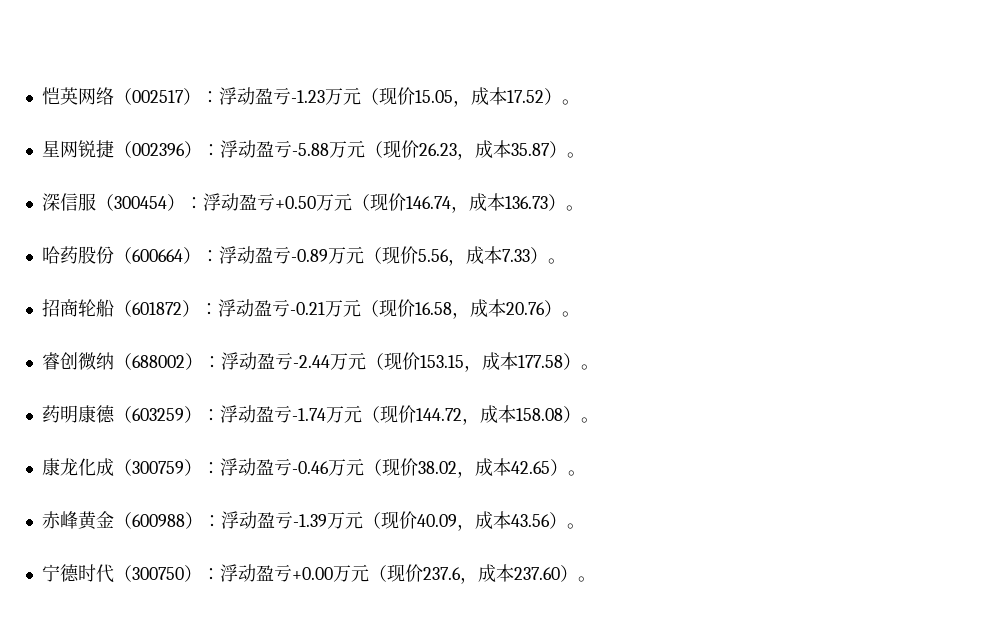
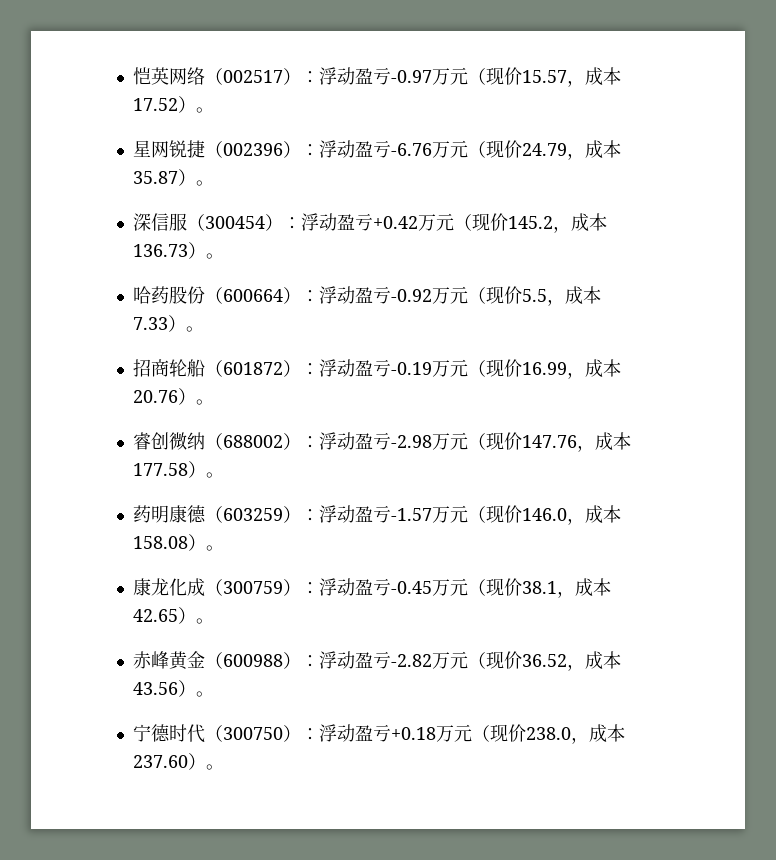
- 恺英网络（002517）：浮动盈亏-1.23万元（现价15.05，成本17.52）。
+ 恺英网络（002517）：浮动盈亏-0.97万元（现价15.57，成本17.52）。
- 星网锐捷（002396）：浮动盈亏-5.88万元（现价26.23，成本35.87）。
+ 星网锐捷（002396）：浮动盈亏-6.76万元（现价24.79，成本35.87）。
- 深信服（300454）：浮动盈亏+0.50万元（现价146.74，成本136.73）。
+ 深信服（300454）：浮动盈亏+0.42万元（现价145.2，成本136.73）。
- 哈药股份（600664）：浮动盈亏-0.89万元（现价5.56，成本7.33）。
+ 哈药股份（600664）：浮动盈亏-0.92万元（现价5.5，成本7.33）。
- 招商轮船（601872）：浮动盈亏-0.21万元（现价16.58，成本20.76）。
+ 招商轮船（601872）：浮动盈亏-0.19万元（现价16.99，成本20.76）。
- 睿创微纳（688002）：浮动盈亏-2.44万元（现价153.15，成本177.58）。
+ 睿创微纳（688002）：浮动盈亏-2.98万元（现价147.76，成本177.58）。
- 药明康德（603259）：浮动盈亏-1.74万元（现价144.72，成本158.08）。
+ 药明康德（603259）：浮动盈亏-1.57万元（现价146.0，成本158.08）。
- 康龙化成（300759）：浮动盈亏-0.46万元（现价38.02，成本42.65）。
+ 康龙化成（300759）：浮动盈亏-0.45万元（现价38.1，成本42.65）。
- 赤峰黄金（600988）：浮动盈亏-1.39万元（现价40.09，成本43.56）。
+ 赤峰黄金（600988）：浮动盈亏-2.82万元（现价36.52，成本43.56）。
- 宁德时代（300750）：浮动盈亏+0.00万元（现价237.6，成本237.60）。
+ 宁德时代（300750）：浮动盈亏+0.18万元（现价238.0，成本237.60）。

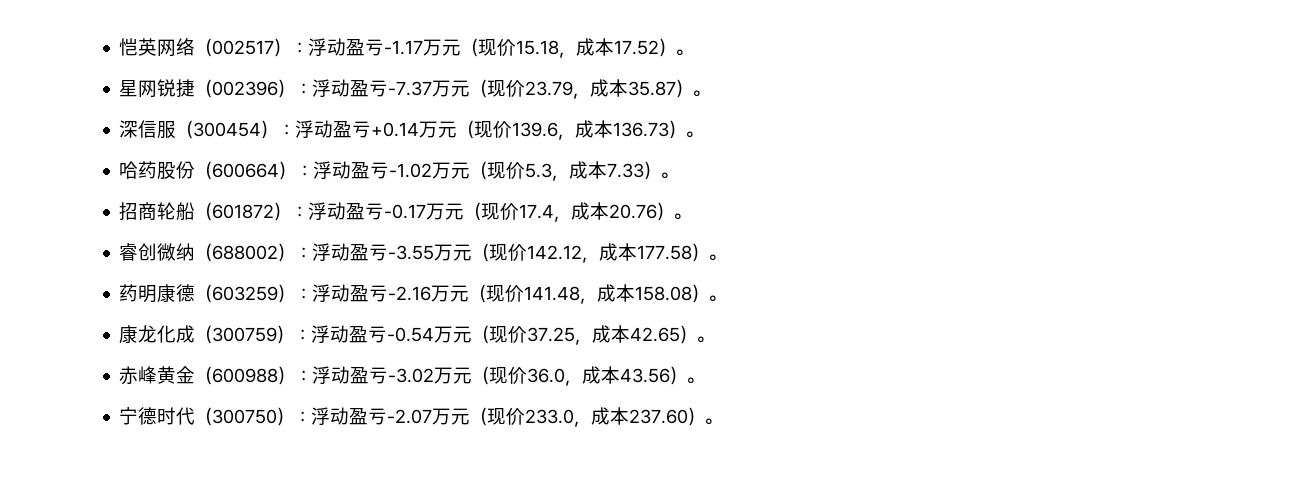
- 恺英网络（002517）：浮动盈亏-0.97万元（现价15.57，成本17.52）。
+ 恺英网络（002517）：浮动盈亏-1.17万元（现价15.18，成本17.52）。
- 星网锐捷（002396）：浮动盈亏-6.76万元（现价24.79，成本35.87）。
+ 星网锐捷（002396）：浮动盈亏-7.37万元（现价23.79，成本35.87）。
- 深信服（300454）：浮动盈亏+0.42万元（现价145.2，成本136.73）。
+ 深信服（300454）：浮动盈亏+0.14万元（现价139.6，成本136.73）。
- 哈药股份（600664）：浮动盈亏-0.92万元（现价5.5，成本7.33）。
+ 哈药股份（600664）：浮动盈亏-1.02万元（现价5.3，成本7.33）。
- 招商轮船（601872）：浮动盈亏-0.19万元（现价16.99，成本20.76）。
+ 招商轮船（601872）：浮动盈亏-0.17万元（现价17.4，成本20.76）。
- 睿创微纳（688002）：浮动盈亏-2.98万元（现价147.76，成本177.58）。
+ 睿创微纳（688002）：浮动盈亏-3.55万元（现价142.12，成本177.58）。
- 药明康德（603259）：浮动盈亏-1.57万元（现价146.0，成本158.08）。
+ 药明康德（603259）：浮动盈亏-2.16万元（现价141.48，成本158.08）。
- 康龙化成（300759）：浮动盈亏-0.45万元（现价38.1，成本42.65）。
+ 康龙化成（300759）：浮动盈亏-0.54万元（现价37.25，成本42.65）。
- 赤峰黄金（600988）：浮动盈亏-2.82万元（现价36.52，成本43.56）。
+ 赤峰黄金（600988）：浮动盈亏-3.02万元（现价36.0，成本43.56）。
- 宁德时代（300750）：浮动盈亏+0.18万元（现价238.0，成本237.60）。
+ 宁德时代（300750）：浮动盈亏-2.07万元（现价233.0，成本237.60）。

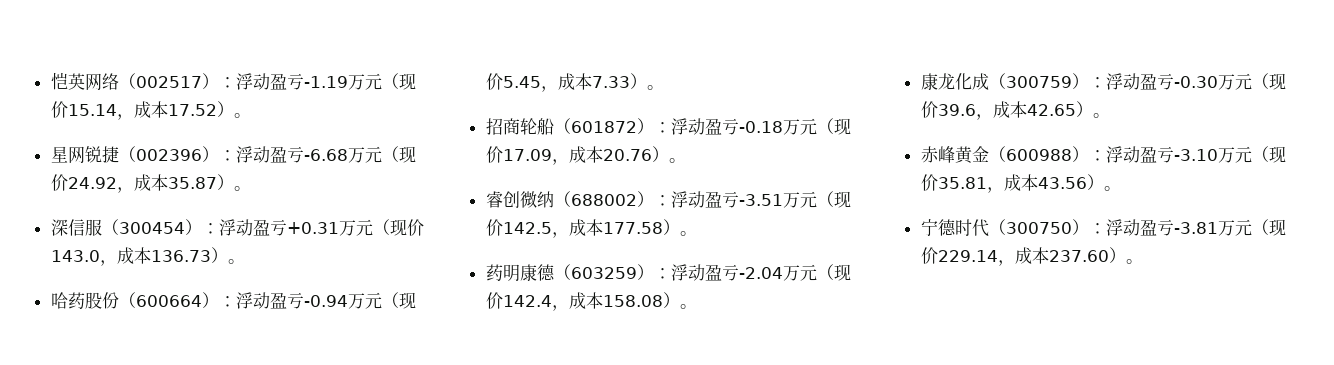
- 恺英网络（002517）：浮动盈亏-1.17万元（现价15.18，成本17.52）。
+ 恺英网络（002517）：浮动盈亏-1.19万元（现价15.14，成本17.52）。
- 星网锐捷（002396）：浮动盈亏-7.37万元（现价23.79，成本35.87）。
+ 星网锐捷（002396）：浮动盈亏-6.68万元（现价24.92，成本35.87）。
- 深信服（300454）：浮动盈亏+0.14万元（现价139.6，成本136.73）。
+ 深信服（300454）：浮动盈亏+0.31万元（现价143.0，成本136.73）。
- 哈药股份（600664）：浮动盈亏-1.02万元（现价5.3，成本7.33）。
+ 哈药股份（600664）：浮动盈亏-0.94万元（现价5.45，成本7.33）。
- 招商轮船（601872）：浮动盈亏-0.17万元（现价17.4，成本20.76）。
+ 招商轮船（601872）：浮动盈亏-0.18万元（现价17.09，成本20.76）。
- 睿创微纳（688002）：浮动盈亏-3.55万元（现价142.12，成本177.58）。
+ 睿创微纳（688002）：浮动盈亏-3.51万元（现价142.5，成本177.58）。
- 药明康德（603259）：浮动盈亏-2.16万元（现价141.48，成本158.08）。
+ 药明康德（603259）：浮动盈亏-2.04万元（现价142.4，成本158.08）。
- 康龙化成（300759）：浮动盈亏-0.54万元（现价37.25，成本42.65）。
+ 康龙化成（300759）：浮动盈亏-0.30万元（现价39.6，成本42.65）。
- 赤峰黄金（600988）：浮动盈亏-3.02万元（现价36.0，成本43.56）。
+ 赤峰黄金（600988）：浮动盈亏-3.10万元（现价35.81，成本43.56）。
- 宁德时代（300750）：浮动盈亏-2.07万元（现价233.0，成本237.60）。
+ 宁德时代（300750）：浮动盈亏-3.81万元（现价229.14，成本237.60）。

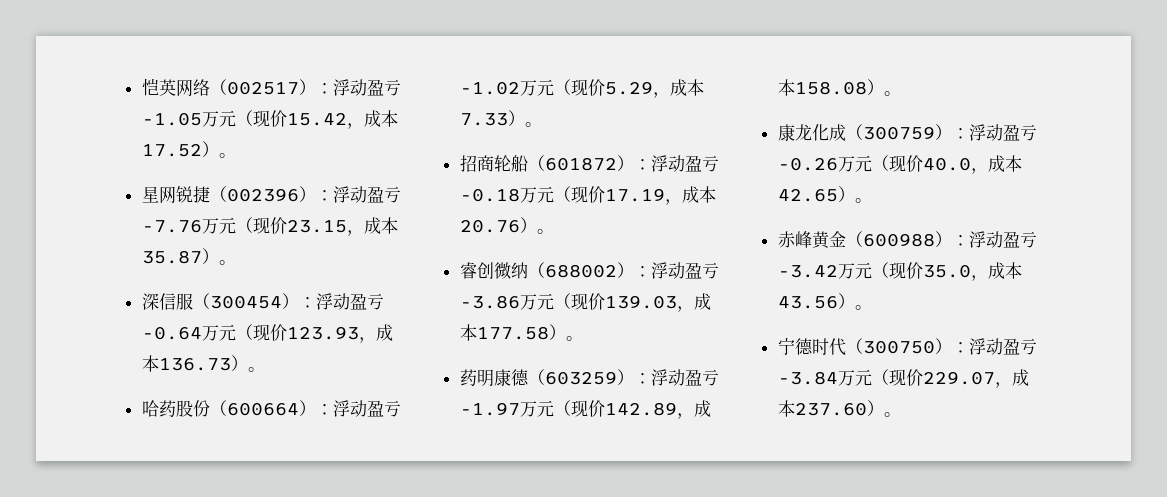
- 恺英网络（002517）：浮动盈亏-1.19万元（现价15.14，成本17.52）。
+ 恺英网络（002517）：浮动盈亏-1.05万元（现价15.42，成本17.52）。
- 星网锐捷（002396）：浮动盈亏-6.68万元（现价24.92，成本35.87）。
+ 星网锐捷（002396）：浮动盈亏-7.76万元（现价23.15，成本35.87）。
- 深信服（300454）：浮动盈亏+0.31万元（现价143.0，成本136.73）。
+ 深信服（300454）：浮动盈亏-0.64万元（现价123.93，成本136.73）。
- 哈药股份（600664）：浮动盈亏-0.94万元（现价5.45，成本7.33）。
+ 哈药股份（600664）：浮动盈亏-1.02万元（现价5.29，成本7.33）。
- 招商轮船（601872）：浮动盈亏-0.18万元（现价17.09，成本20.76）。
+ 招商轮船（601872）：浮动盈亏-0.18万元（现价17.19，成本20.76）。
- 睿创微纳（688002）：浮动盈亏-3.51万元（现价142.5，成本177.58）。
+ 睿创微纳（688002）：浮动盈亏-3.86万元（现价139.03，成本177.58）。
- 药明康德（603259）：浮动盈亏-2.04万元（现价142.4，成本158.08）。
+ 药明康德（603259）：浮动盈亏-1.97万元（现价142.89，成本158.08）。
- 康龙化成（300759）：浮动盈亏-0.30万元（现价39.6，成本42.65）。
+ 康龙化成（300759）：浮动盈亏-0.26万元（现价40.0，成本42.65）。
- 赤峰黄金（600988）：浮动盈亏-3.10万元（现价35.81，成本43.56）。
+ 赤峰黄金（600988）：浮动盈亏-3.42万元（现价35.0，成本43.56）。
- 宁德时代（300750）：浮动盈亏-3.81万元（现价229.14，成本237.60）。
+ 宁德时代（300750）：浮动盈亏-3.84万元（现价229.07，成本237.60）。

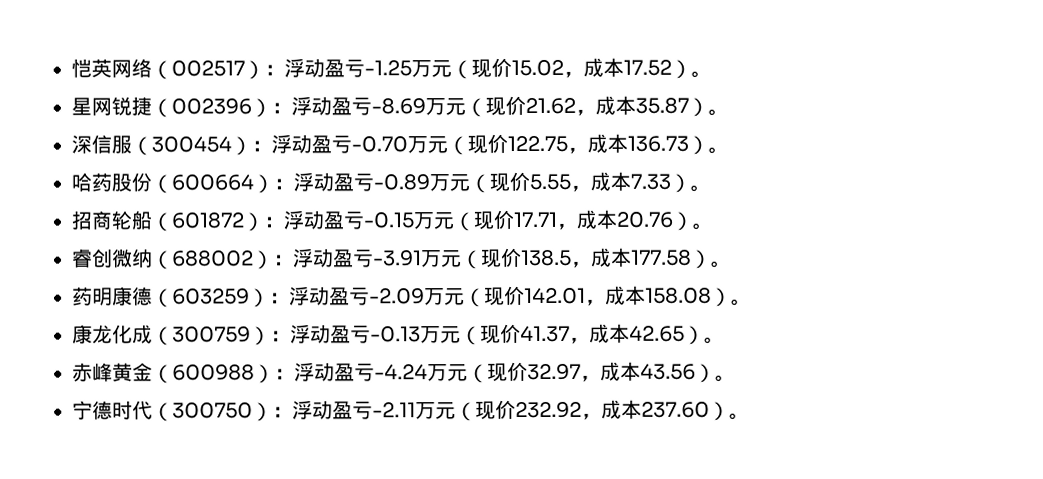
- 恺英网络（002517）：浮动盈亏-1.05万元（现价15.42，成本17.52）。
+ 恺英网络（002517）：浮动盈亏-1.25万元（现价15.02，成本17.52）。
- 星网锐捷（002396）：浮动盈亏-7.76万元（现价23.15，成本35.87）。
+ 星网锐捷（002396）：浮动盈亏-8.69万元（现价21.62，成本35.87）。
- 深信服（300454）：浮动盈亏-0.64万元（现价123.93，成本136.73）。
+ 深信服（300454）：浮动盈亏-0.70万元（现价122.75，成本136.73）。
- 哈药股份（600664）：浮动盈亏-1.02万元（现价5.29，成本7.33）。
+ 哈药股份（600664）：浮动盈亏-0.89万元（现价5.55，成本7.33）。
- 招商轮船（601872）：浮动盈亏-0.18万元（现价17.19，成本20.76）。
+ 招商轮船（601872）：浮动盈亏-0.15万元（现价17.71，成本20.76）。
- 睿创微纳（688002）：浮动盈亏-3.86万元（现价139.03，成本177.58）。
+ 睿创微纳（688002）：浮动盈亏-3.91万元（现价138.5，成本177.58）。
- 药明康德（603259）：浮动盈亏-1.97万元（现价142.89，成本158.08）。
+ 药明康德（603259）：浮动盈亏-2.09万元（现价142.01，成本158.08）。
- 康龙化成（300759）：浮动盈亏-0.26万元（现价40.0，成本42.65）。
+ 康龙化成（300759）：浮动盈亏-0.13万元（现价41.37，成本42.65）。
- 赤峰黄金（600988）：浮动盈亏-3.42万元（现价35.0，成本43.56）。
+ 赤峰黄金（600988）：浮动盈亏-4.24万元（现价32.97，成本43.56）。
- 宁德时代（300750）：浮动盈亏-3.84万元（现价229.07，成本237.60）。
+ 宁德时代（300750）：浮动盈亏-2.11万元（现价232.92，成本237.60）。

